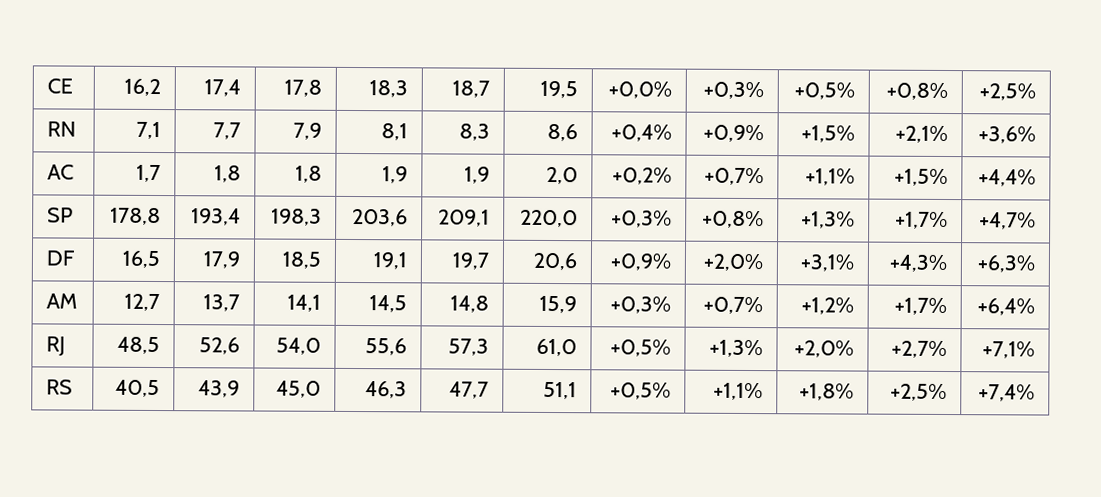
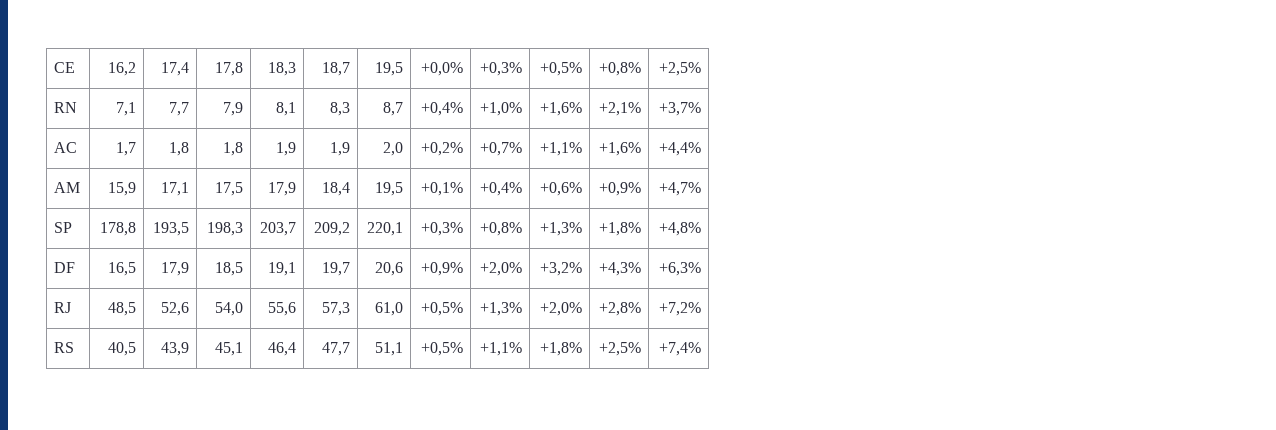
- RN | 7,1 | 7,7 | 7,9 | 8,1 | 8,3 | 8,6 | +0,4% | +0,9% | +1,5% | +2,1% | +3,6%
+ RN | 7,1 | 7,7 | 7,9 | 8,1 | 8,3 | 8,7 | +0,4% | +1,0% | +1,6% | +2,1% | +3,7%
- AC | 1,7 | 1,8 | 1,8 | 1,9 | 1,9 | 2,0 | +0,2% | +0,7% | +1,1% | +1,5% | +4,4%
+ AC | 1,7 | 1,8 | 1,8 | 1,9 | 1,9 | 2,0 | +0,2% | +0,7% | +1,1% | +1,6% | +4,4%
+ AM | 15,9 | 17,1 | 17,5 | 17,9 | 18,4 | 19,5 | +0,1% | +0,4% | +0,6% | +0,9% | +4,7%
- SP | 178,8 | 193,4 | 198,3 | 203,6 | 209,1 | 220,0 | +0,3% | +0,8% | +1,3% | +1,7% | +4,7%
+ SP | 178,8 | 193,5 | 198,3 | 203,7 | 209,2 | 220,1 | +0,3% | +0,8% | +1,3% | +1,8% | +4,8%
- DF | 16,5 | 17,9 | 18,5 | 19,1 | 19,7 | 20,6 | +0,9% | +2,0% | +3,1% | +4,3% | +6,3%
+ DF | 16,5 | 17,9 | 18,5 | 19,1 | 19,7 | 20,6 | +0,9% | +2,0% | +3,2% | +4,3% | +6,3%
- AM | 12,7 | 13,7 | 14,1 | 14,5 | 14,8 | 15,9 | +0,3% | +0,7% | +1,2% | +1,7% | +6,4%
- RJ | 48,5 | 52,6 | 54,0 | 55,6 | 57,3 | 61,0 | +0,5% | +1,3% | +2,0% | +2,7% | +7,1%
+ RJ | 48,5 | 52,6 | 54,0 | 55,6 | 57,3 | 61,0 | +0,5% | +1,3% | +2,0% | +2,8% | +7,2%
- RS | 40,5 | 43,9 | 45,0 | 46,3 | 47,7 | 51,1 | +0,5% | +1,1% | +1,8% | +2,5% | +7,4%
+ RS | 40,5 | 43,9 | 45,1 | 46,4 | 47,7 | 51,1 | +0,5% | +1,1% | +1,8% | +2,5% | +7,4%

